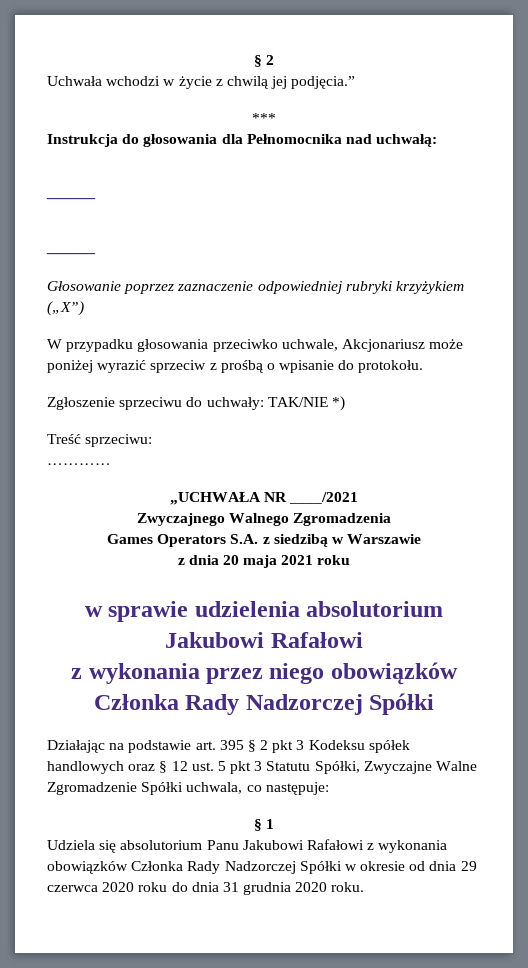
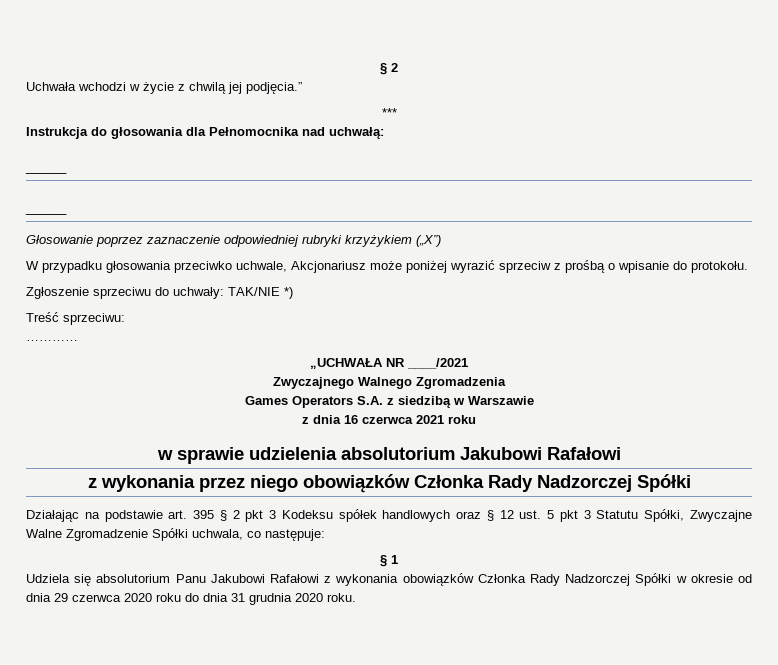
- z dnia 20 maja 2021 roku
+ z dnia 16 czerwca 2021 roku

